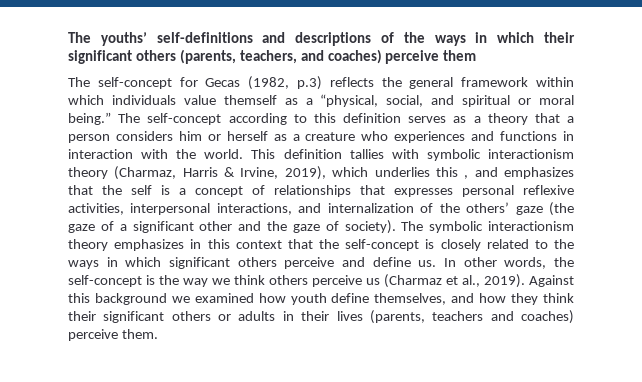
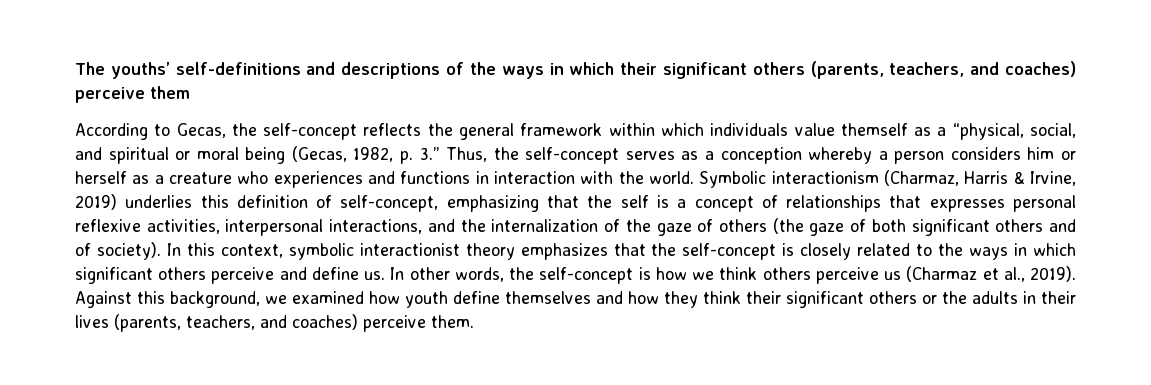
- The self-concept for Gecas (1982, p.3) reflects the general framework within which individuals value themself as a “physical, social, and spiritual or moral being.” The self-concept according to this definition serves as a theory that a person considers him or herself as a creature who experiences and functions in interaction with the world.
+ According to Gecas, the self-concept reflects the general framework within which individuals value themself as a “physical, social, and spiritual or moral being (Gecas, 1982, p. 3.” Thus, the self-concept serves as a conception whereby a person considers him or herself as a creature who experiences and functions in interaction with the world.
- This definition tallies with symbolic interactionism theory (Charmaz, Harris & Irvine, 2019), which underlies this , and emphasizes that the self is a concept of relationships that expresses personal reflexive activities, interpersonal interactions, and internalization of the others’ gaze (the gaze of a significant other and the gaze of society). The symbolic interactionism theory emphasizes in this context that the self-concept is closely related to the ways in which significant others perceive and define us.
+ Symbolic interactionism (Charmaz, Harris & Irvine, 2019) underlies this definition of self-concept, emphasizing that the self is a concept of relationships that expresses personal reflexive activities, interpersonal interactions, and the internalization of the gaze of others (the gaze of both significant others and of society). In this context, symbolic interactionist theory emphasizes that the self-concept is closely related to the ways in which significant others perceive and define us.
- In other words, the self-concept is the way we think others perceive us (Charmaz et al., 2019).
+ In other words, the self-concept is how we think others perceive us (Charmaz et al., 2019).
- Against this background we examined how youth define themselves, and how they think their significant others or adults in their lives (parents, teachers and coaches) perceive them.
+ Against this background, we examined how youth define themselves and how they think their significant others or the adults in their lives (parents, teachers, and coaches) perceive them.

